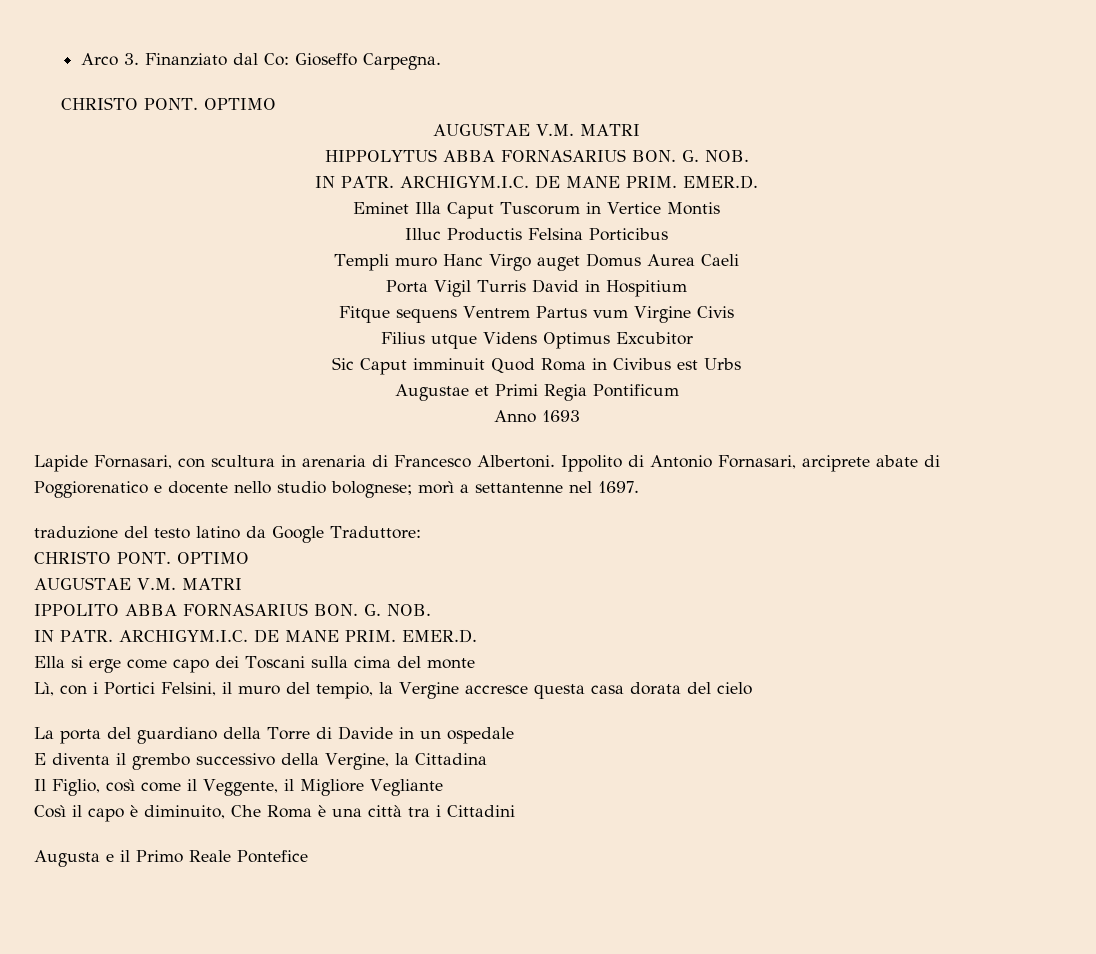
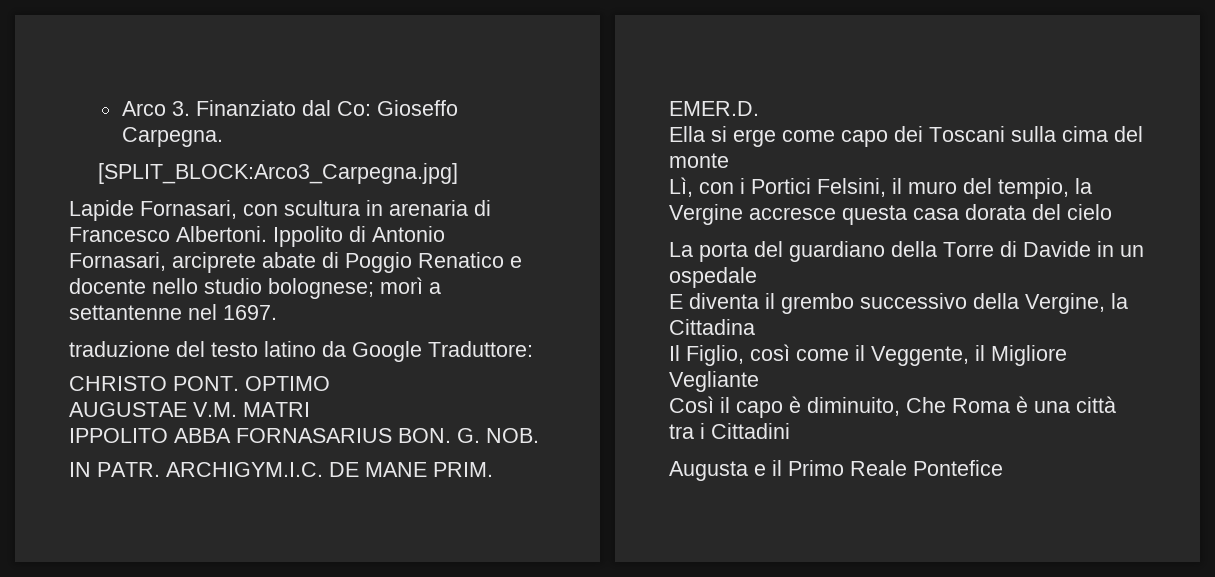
  Arco 3. Finanziato dal Co: Gioseffo Carpegna.
- CHRISTO PONT. OPTIMO
- AUGUSTAE V.M. MATRI
- HIPPOLYTUS ABBA FORNASARIUS BON. G. NOB.
- IN PATR. ARCHIGYM.I.C. DE MANE PRIM. EMER.D.
- Eminet Illa Caput Tuscorum in Vertice Montis
- Illuc Productis Felsina Porticibus
- Templi muro Hanc Virgo auget Domus Aurea Caeli
- Porta Vigil Turris David in Hospitium
- Fitque sequens Ventrem Partus vum Virgine Civis
- Filius utque Videns Optimus Excubitor
- Sic Caput imminuit Quod Roma in Civibus est Urbs
- Augustae et Primi Regia Pontificum
- Anno 1693
+ [SPLIT_BLOCK:Arco3_Carpegna.jpg]
- Ippolito di Antonio Fornasari, arciprete abate di Poggiorenatico e docente nello studio bolognese; morì a settantenne nel 1697.
+ Ippolito di Antonio Fornasari, arciprete abate di Poggio Renatico e docente nello studio bolognese; morì a settantenne nel 1697.

